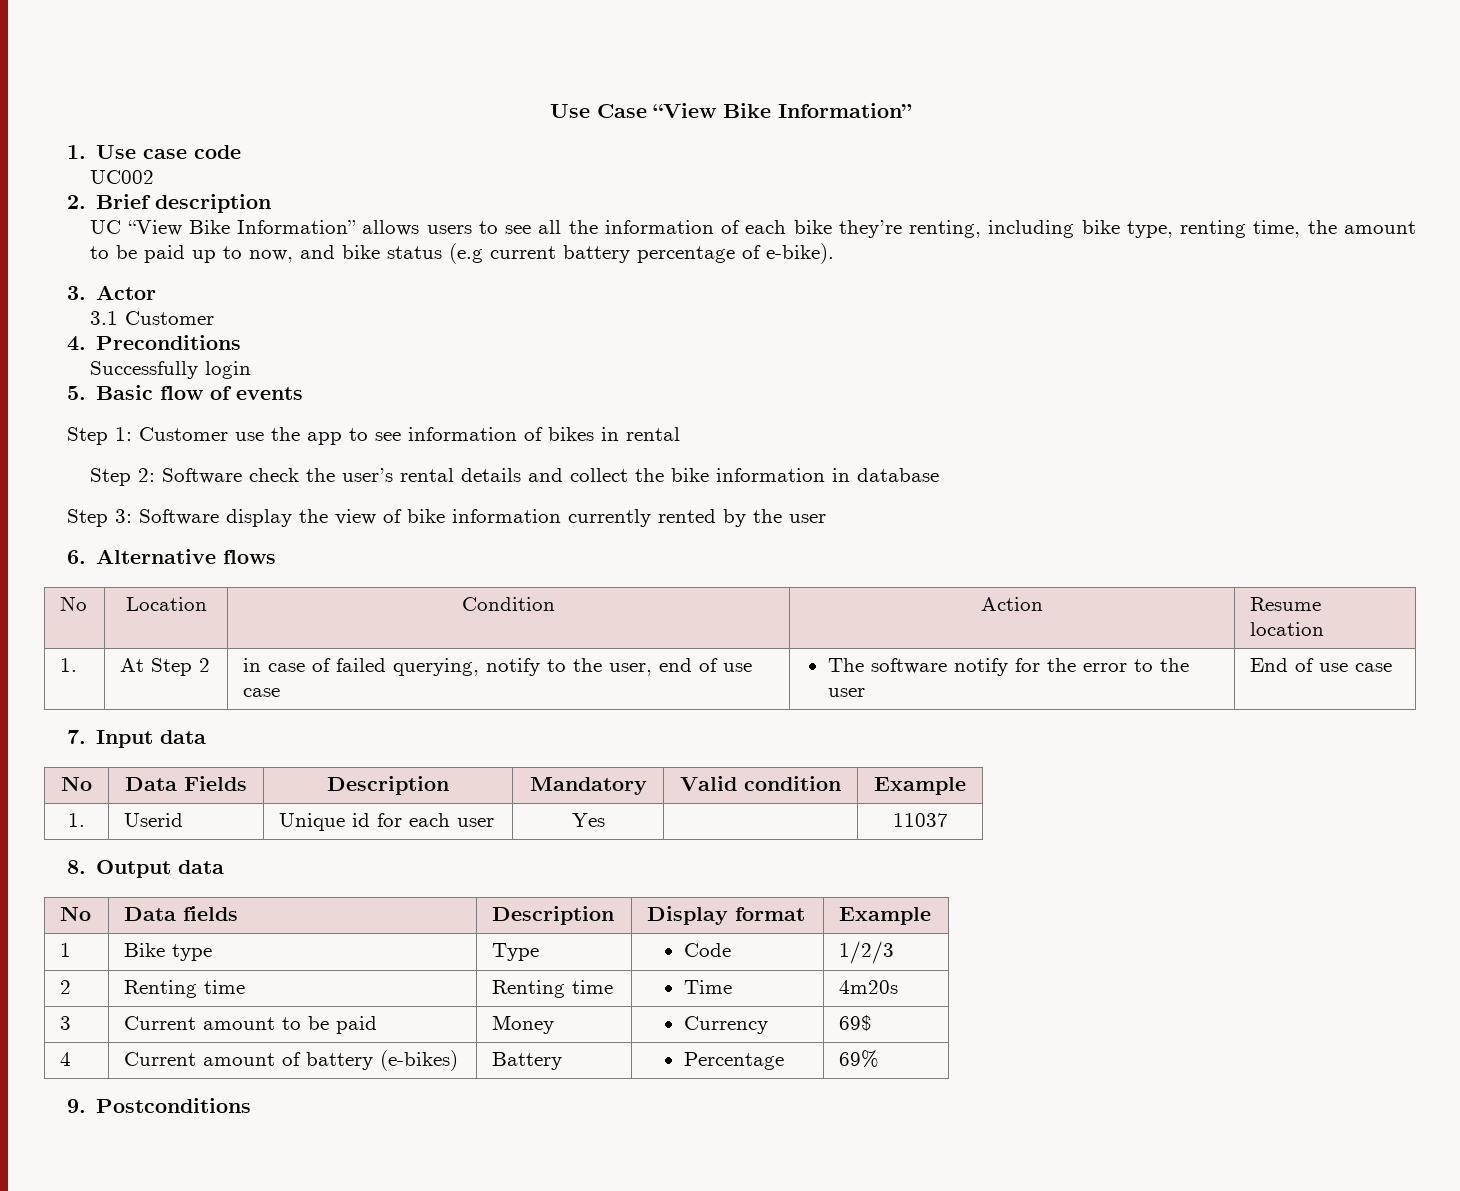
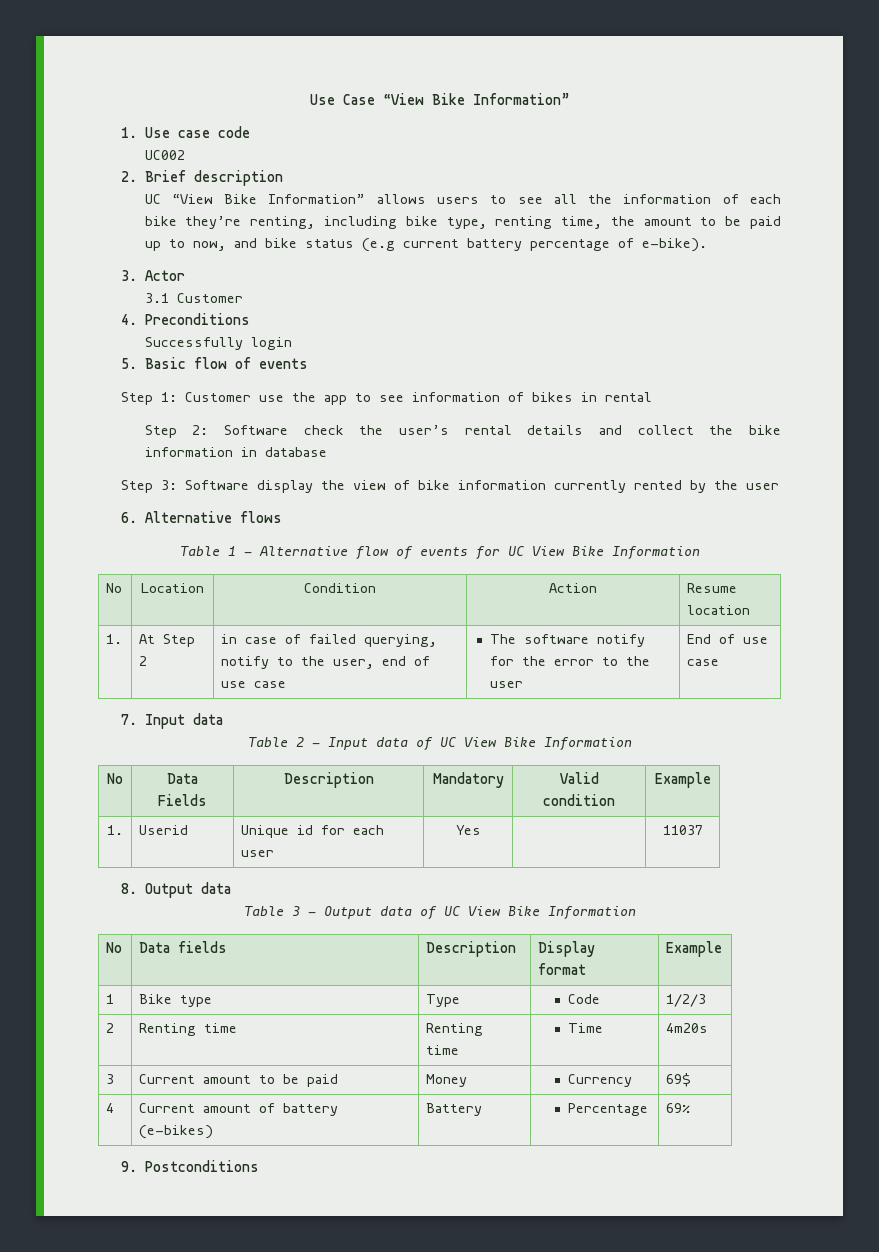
+ Table 1 - Alternative flow of events for UC View Bike Information
+ Table 2 - Input data of UC View Bike Information
+ Table 3 - Output data of UC View Bike Information

